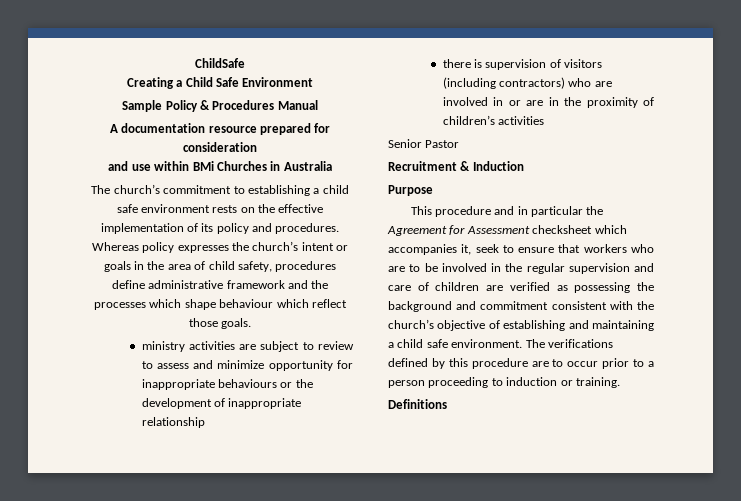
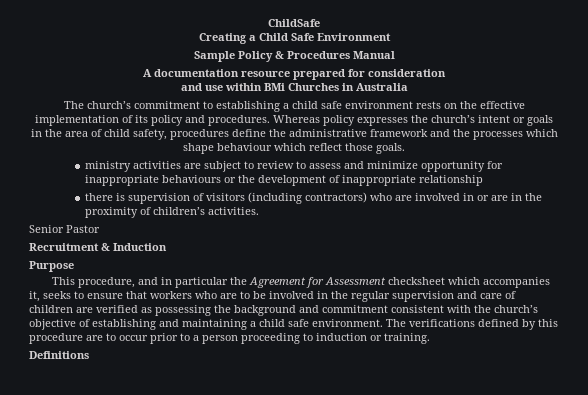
- Whereas policy expresses the church’s intent or goals in the area of child safety, procedures define administrative framework and the processes which shape behaviour which reflect those goals.
+ Whereas policy expresses the church’s intent or goals in the area of child safety, procedures define the administrative framework and the processes which shape behaviour which reflect those goals.
- there is supervision of visitors (including contractors) who are involved in or are in the proximity of children’s activities
+ there is supervision of visitors (including contractors) who are involved in or are in the proximity of children’s activities.
- This procedure and in particular the Agreement for Assessment checksheet which accompanies it, seek to ensure that workers who are to be involved in the regular supervision and care of children are verified as possessing the background and commitment consistent with the church’s objective of establishing and maintaining a child safe environment.
+ This procedure, and in particular the Agreement for Assessment checksheet which accompanies it, seeks to ensure that workers who are to be involved in the regular supervision and care of children are verified as possessing the background and commitment consistent with the church’s objective of establishing and maintaining a child safe environment.

